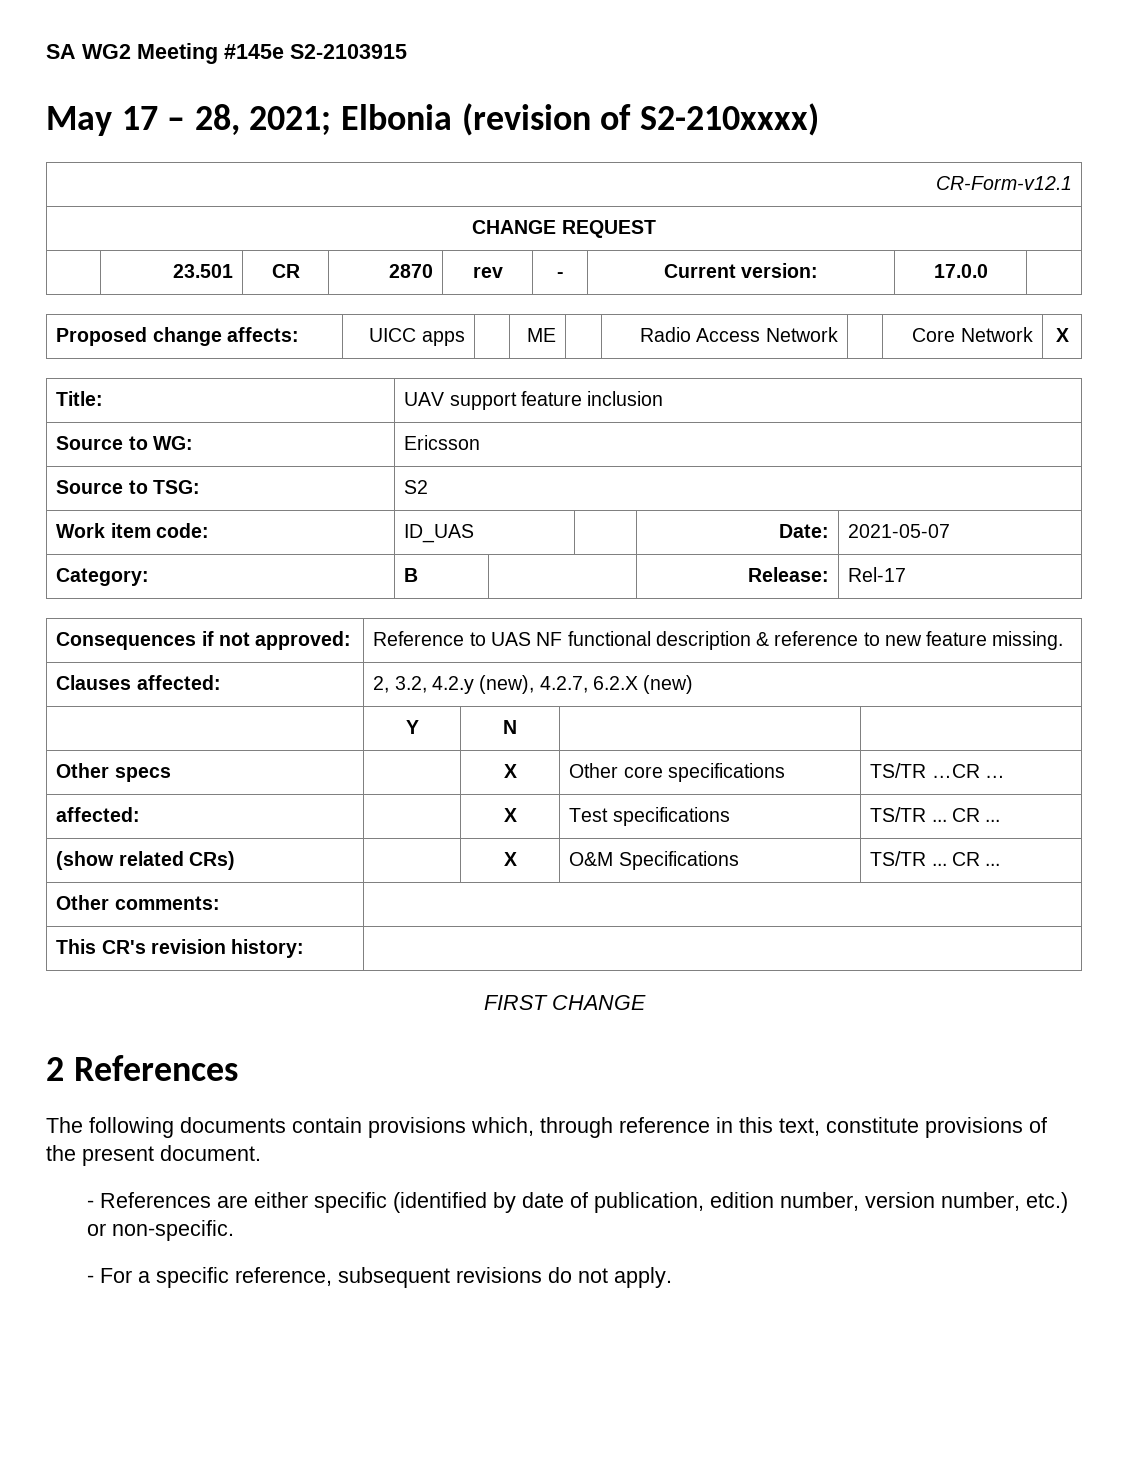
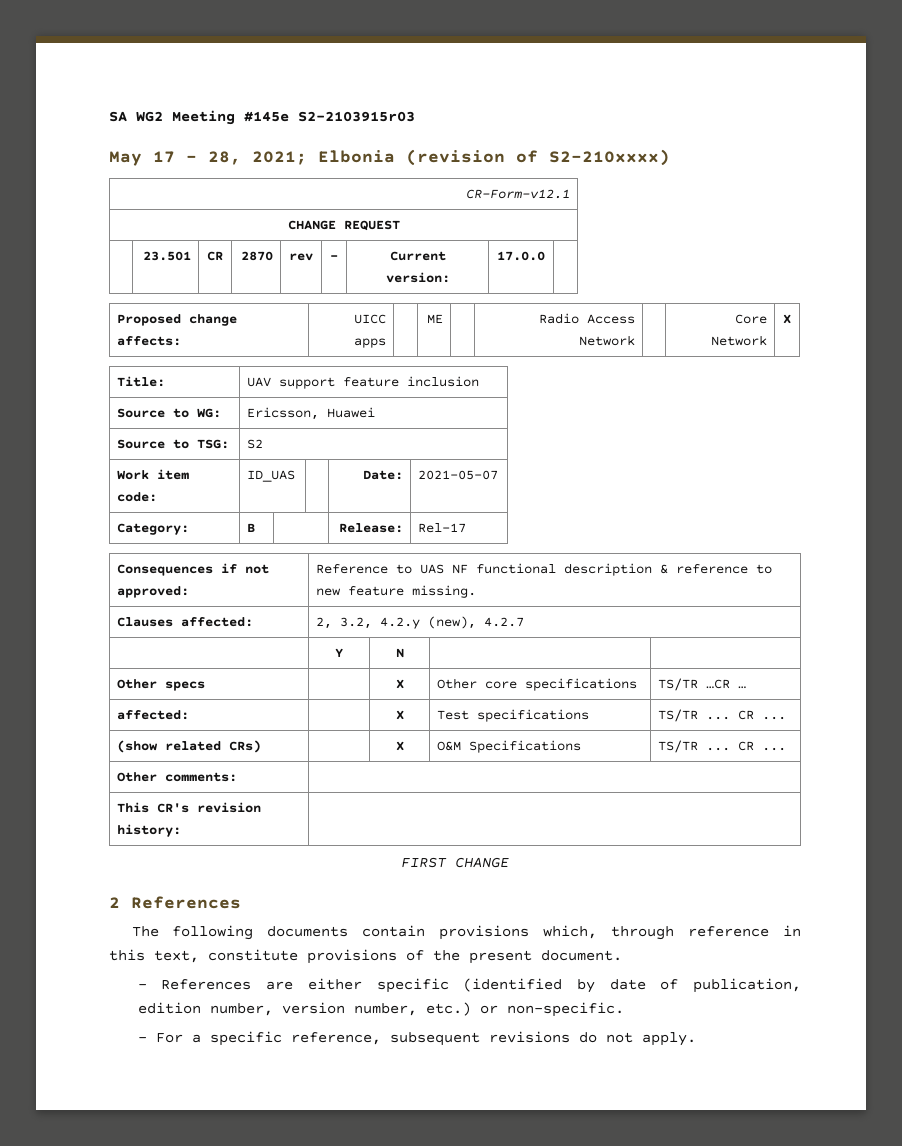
- SA WG2 Meeting #145e S2-2103915
+ SA WG2 Meeting #145e S2-2103915r03
- Source to WG: | Ericsson
+ Source to WG: | Ericsson, Huawei
- Clauses affected: | 2, 3.2, 4.2.y (new), 4.2.7, 6.2.X (new)
+ Clauses affected: | 2, 3.2, 4.2.y (new), 4.2.7

